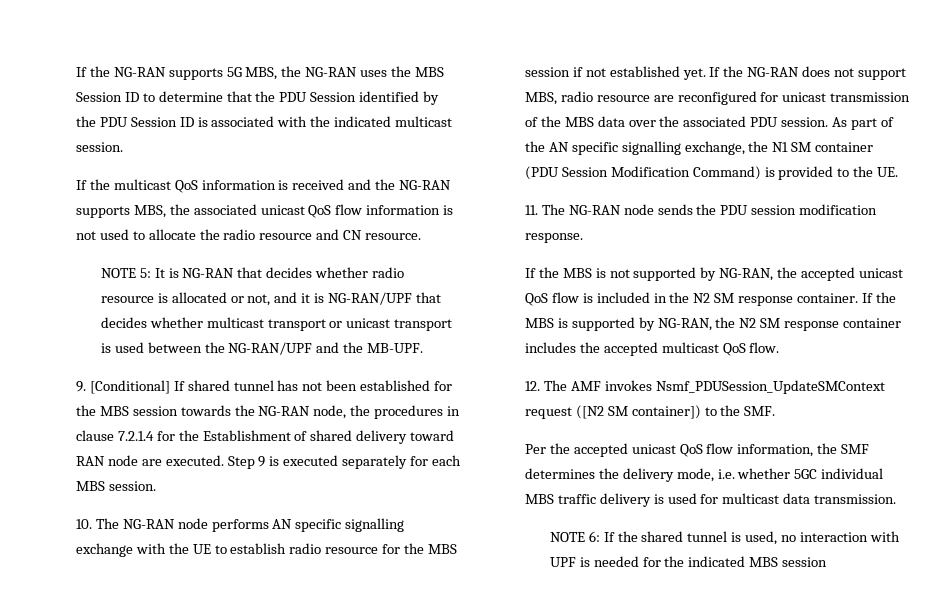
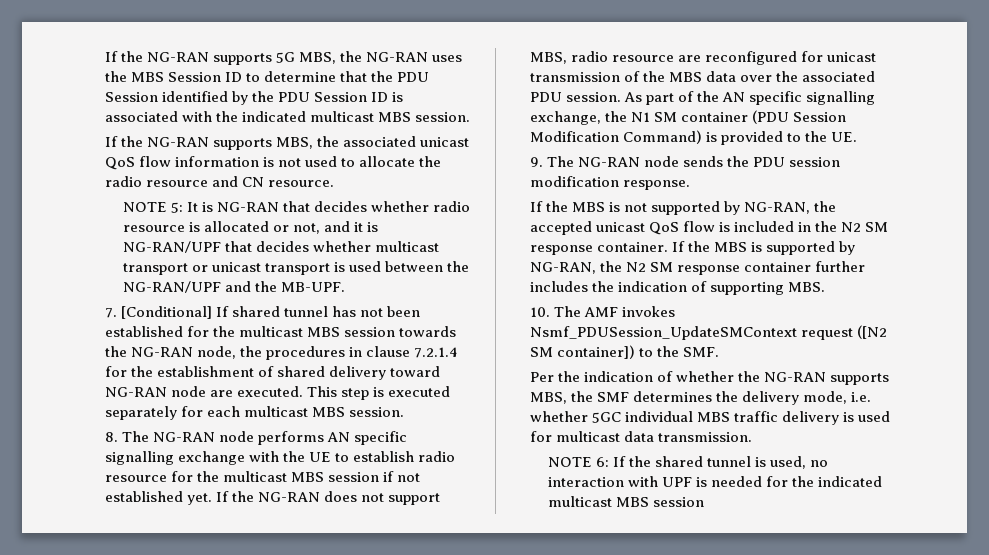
- If the NG-RAN supports 5G MBS, the NG-RAN uses the MBS Session ID to determine that the PDU Session identified by the PDU Session ID is associated with the indicated multicast session.
+ If the NG-RAN supports 5G MBS, the NG-RAN uses the MBS Session ID to determine that the PDU Session identified by the PDU Session ID is associated with the indicated multicast MBS session.
- If the multicast QoS information is received and the NG-RAN supports MBS, the associated unicast QoS flow information is not used to allocate the radio resource and CN resource.
+ If the NG-RAN supports MBS, the associated unicast QoS flow information is not used to allocate the radio resource and CN resource.
- 9. [Conditional] If shared tunnel has not been established for the MBS session towards the NG-RAN node, the procedures in clause 7.2.1.4 for the Establishment of shared delivery toward RAN node are executed.
+ 7. [Conditional] If shared tunnel has not been established for the multicast MBS session towards the NG-RAN node, the procedures in clause 7.2.1.4 for the establishment of shared delivery toward NG-RAN node are executed.
- Step 9 is executed separately for each MBS session.
- 10. The NG-RAN node performs AN specific signalling exchange with the UE to establish radio resource for the MBS session if not established yet.
+ This step is executed separately for each multicast MBS session.
+ 8. The NG-RAN node performs AN specific signalling exchange with the UE to establish radio resource for the multicast MBS session if not established yet.
- 11. The NG-RAN node sends the PDU session modification response.
+ 9. The NG-RAN node sends the PDU session modification response.
- If the MBS is supported by NG-RAN, the N2 SM response container includes the accepted multicast QoS flow.
- 12. The AMF invokes Nsmf_PDUSession_UpdateSMContext request ([N2 SM container]) to the SMF.
+ If the MBS is supported by NG-RAN, the N2 SM response container further includes the indication of supporting MBS.
+ 10. The AMF invokes Nsmf_PDUSession_UpdateSMContext request ([N2 SM container]) to the SMF.
- Per the accepted unicast QoS flow information, the SMF determines the delivery mode, i.e. whether 5GC individual MBS traffic delivery is used for multicast data transmission.
+ Per the indication of whether the NG-RAN supports MBS, the SMF determines the delivery mode, i.e. whether 5GC individual MBS traffic delivery is used for multicast data transmission.
- NOTE 6: If the shared tunnel is used, no interaction with UPF is needed for the indicated MBS session
+ NOTE 6: If the shared tunnel is used, no interaction with UPF is needed for the indicated multicast MBS session

